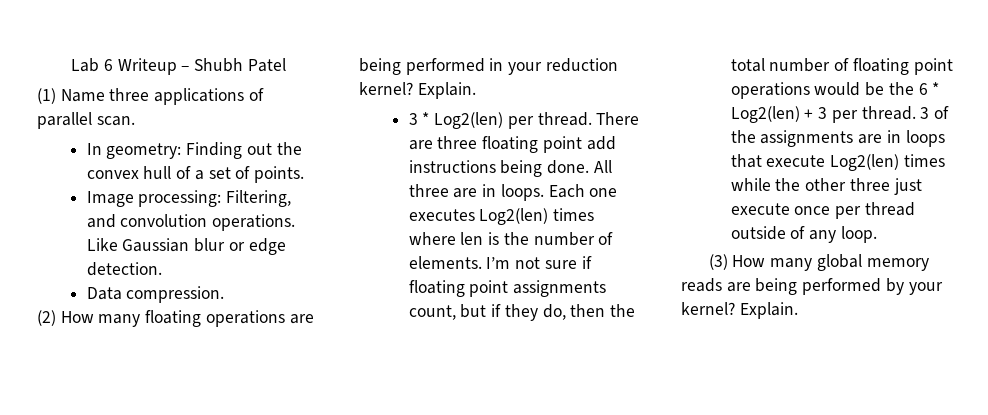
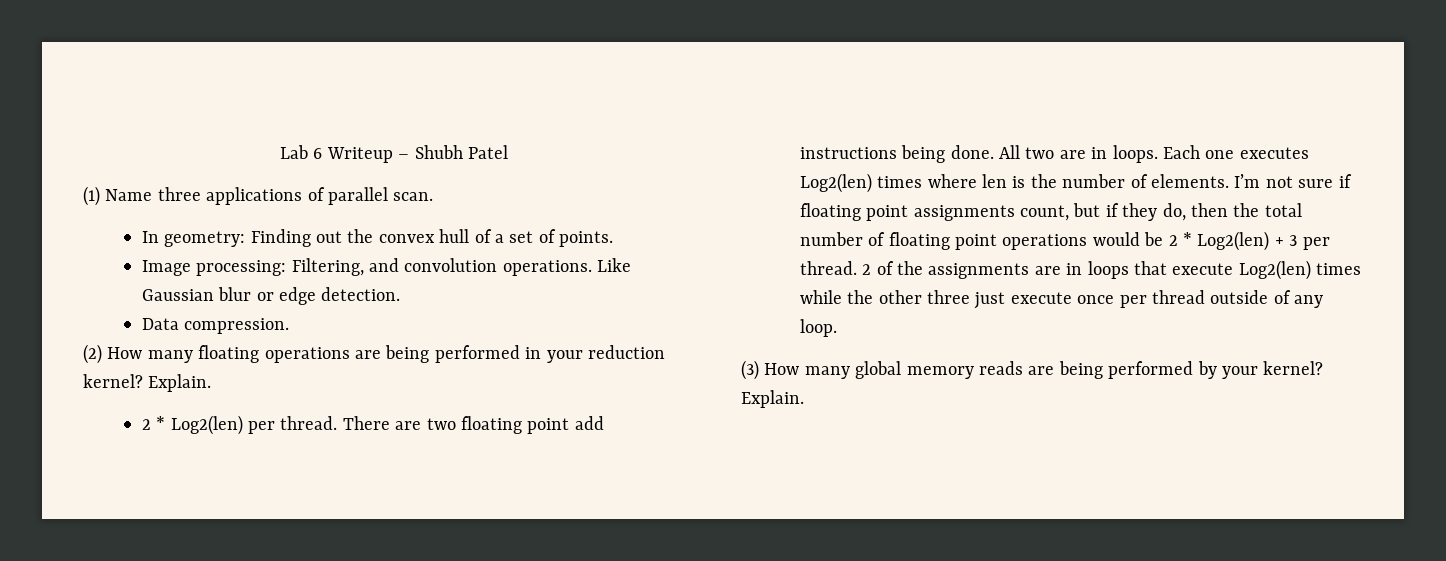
- 3 * Log2(len) per thread.
+ 2 * Log2(len) per thread.
- There are three floating point add instructions being done.
+ There are two floating point add instructions being done.
- All three are in loops.
+ All two are in loops.
- I’m not sure if floating point assignments count, but if they do, then the total number of floating point operations would be the 6 * Log2(len) + 3 per thread.
+ I’m not sure if floating point assignments count, but if they do, then the total number of floating point operations would be 2 * Log2(len) + 3 per thread.
- 3 of the assignments are in loops that execute Log2(len) times while the other three just execute once per thread outside of any loop.
+ 2 of the assignments are in loops that execute Log2(len) times while the other three just execute once per thread outside of any loop.

